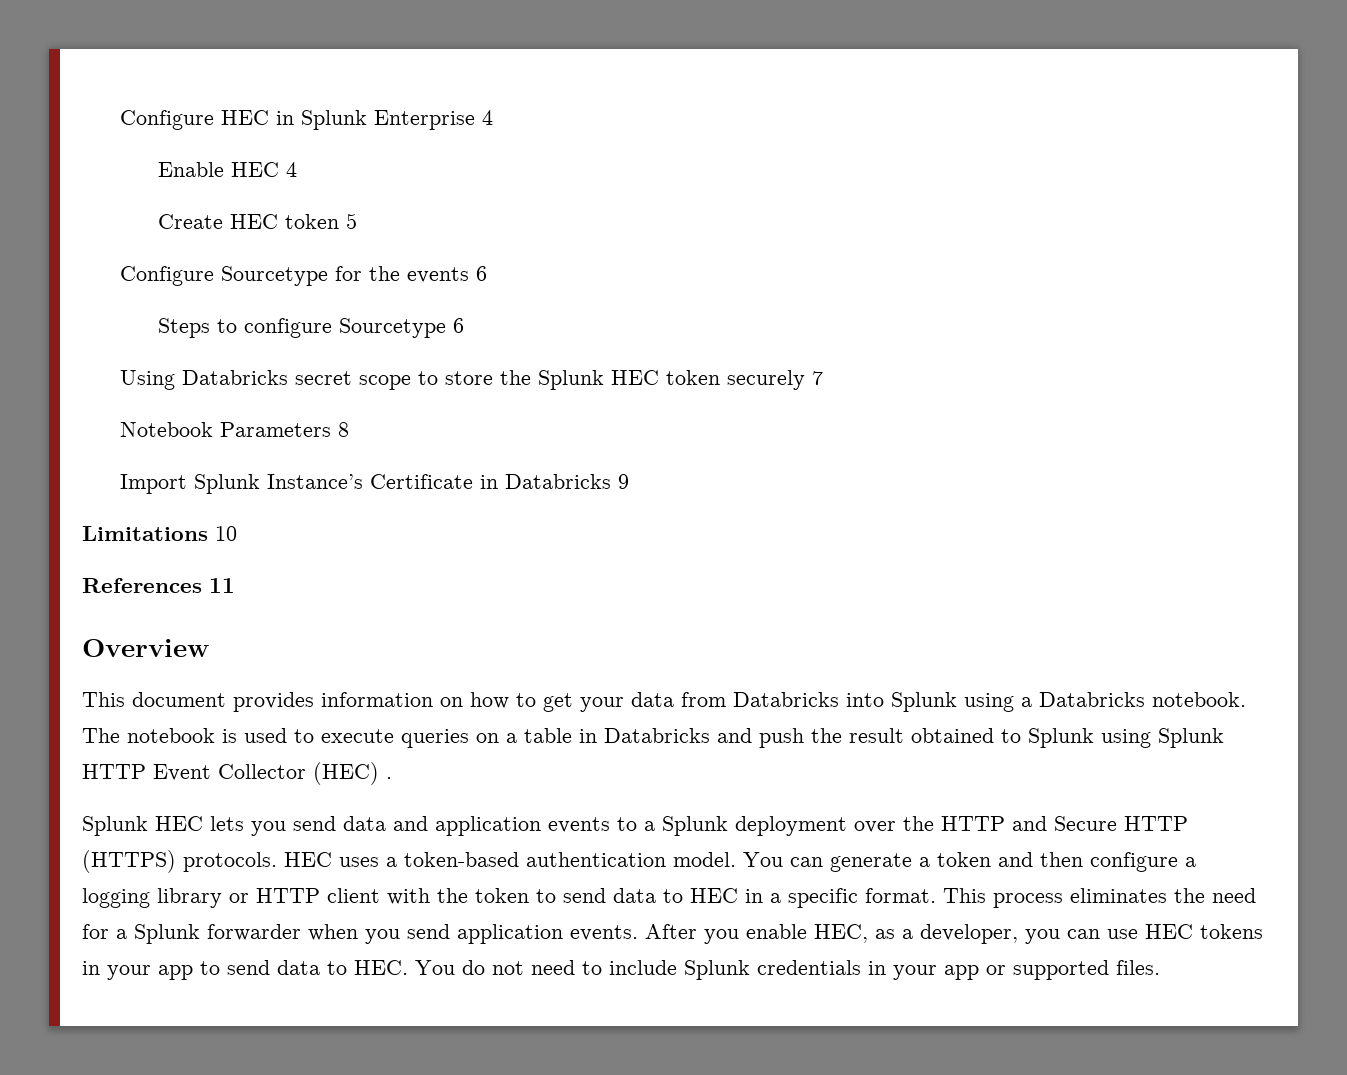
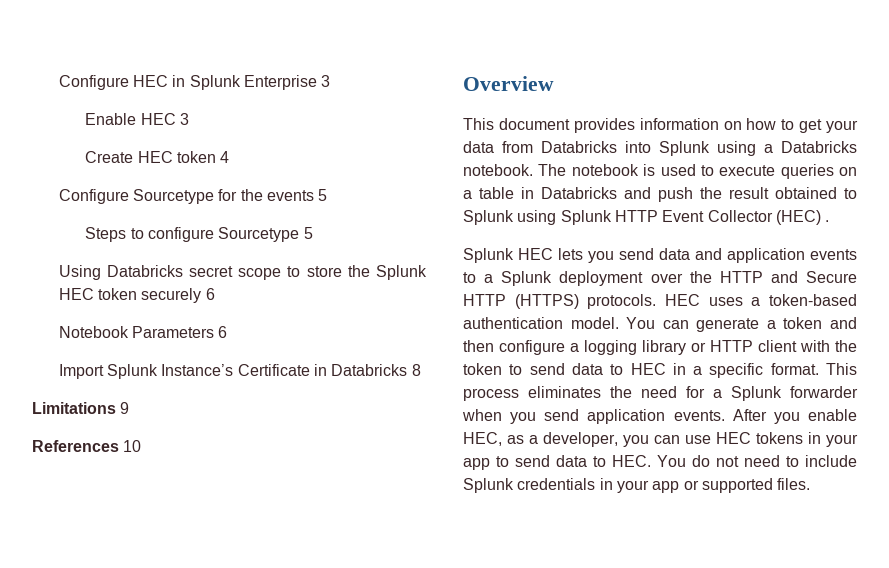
- Configure HEC in Splunk Enterprise 4
+ Configure HEC in Splunk Enterprise 3
- Enable HEC 4
+ Enable HEC 3
- Create HEC token 5
+ Create HEC token 4
- Configure Sourcetype for the events 6
+ Configure Sourcetype for the events 5
- Steps to configure Sourcetype 6
+ Steps to configure Sourcetype 5
- Using Databricks secret scope to store the Splunk HEC token securely 7
+ Using Databricks secret scope to store the Splunk HEC token securely 6
- Notebook Parameters 8
+ Notebook Parameters 6
- Import Splunk Instance’s Certificate in Databricks 9
+ Import Splunk Instance’s Certificate in Databricks 8
+ Limitations 9
- Limitations 10
+ References 10
- References 11

